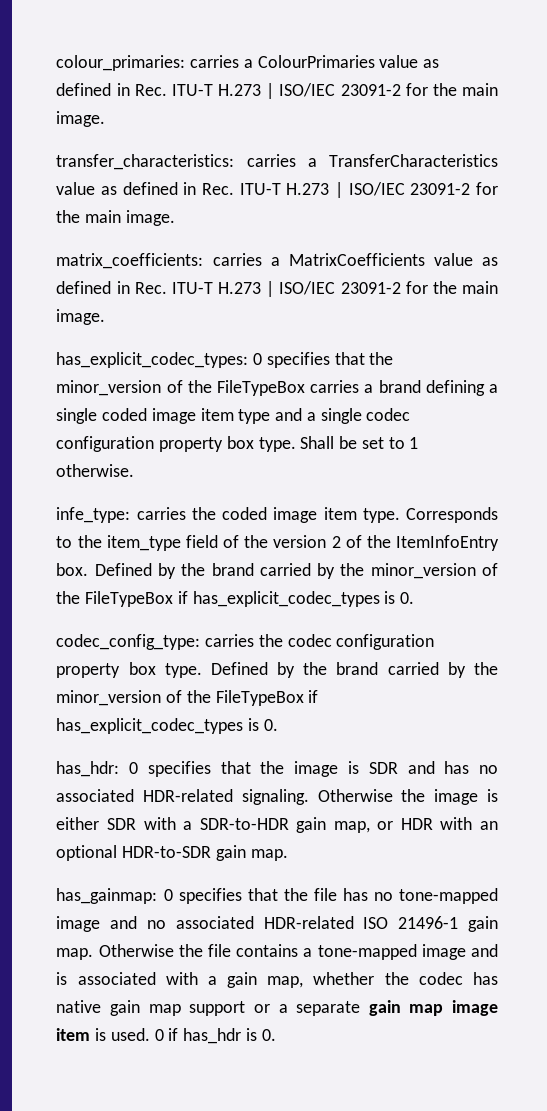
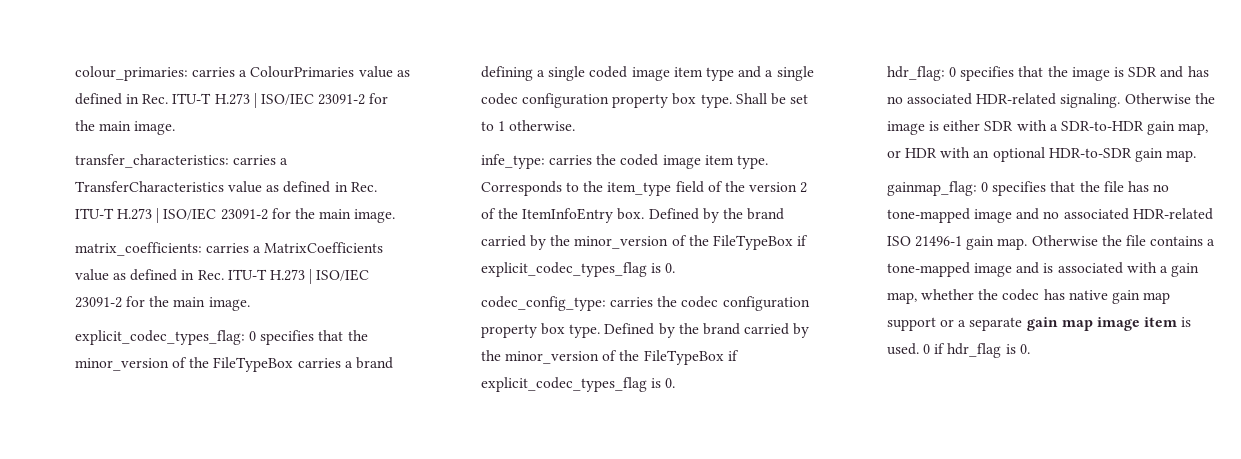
- has_explicit_codec_types: 0 specifies that the minor_version of the FileTypeBox carries a brand defining a single coded image item type and a single codec configuration property box type.
+ explicit_codec_types_flag: 0 specifies that the minor_version of the FileTypeBox carries a brand defining a single coded image item type and a single codec configuration property box type.
- Corresponds to the item_type field of the version 2 of the ItemInfoEntry box. Defined by the brand carried by the minor_version of the FileTypeBox if has_explicit_codec_types is 0.
+ Corresponds to the item_type field of the version 2 of the ItemInfoEntry box. Defined by the brand carried by the minor_version of the FileTypeBox if explicit_codec_types_flag is 0.
- codec_config_type: carries the codec configuration property box type. Defined by the brand carried by the minor_version of the FileTypeBox if has_explicit_codec_types is 0.
- has_hdr: 0 specifies that the image is SDR and has no associated HDR-related signaling.
+ codec_config_type: carries the codec configuration property box type. Defined by the brand carried by the minor_version of the FileTypeBox if explicit_codec_types_flag is 0.
+ hdr_flag: 0 specifies that the image is SDR and has no associated HDR-related signaling.
- has_gainmap: 0 specifies that the file has no tone-mapped image and no associated HDR-related ISO 21496-1 gain map.
+ gainmap_flag: 0 specifies that the file has no tone-mapped image and no associated HDR-related ISO 21496-1 gain map.
- 0 if has_hdr is 0.
+ 0 if hdr_flag is 0.

